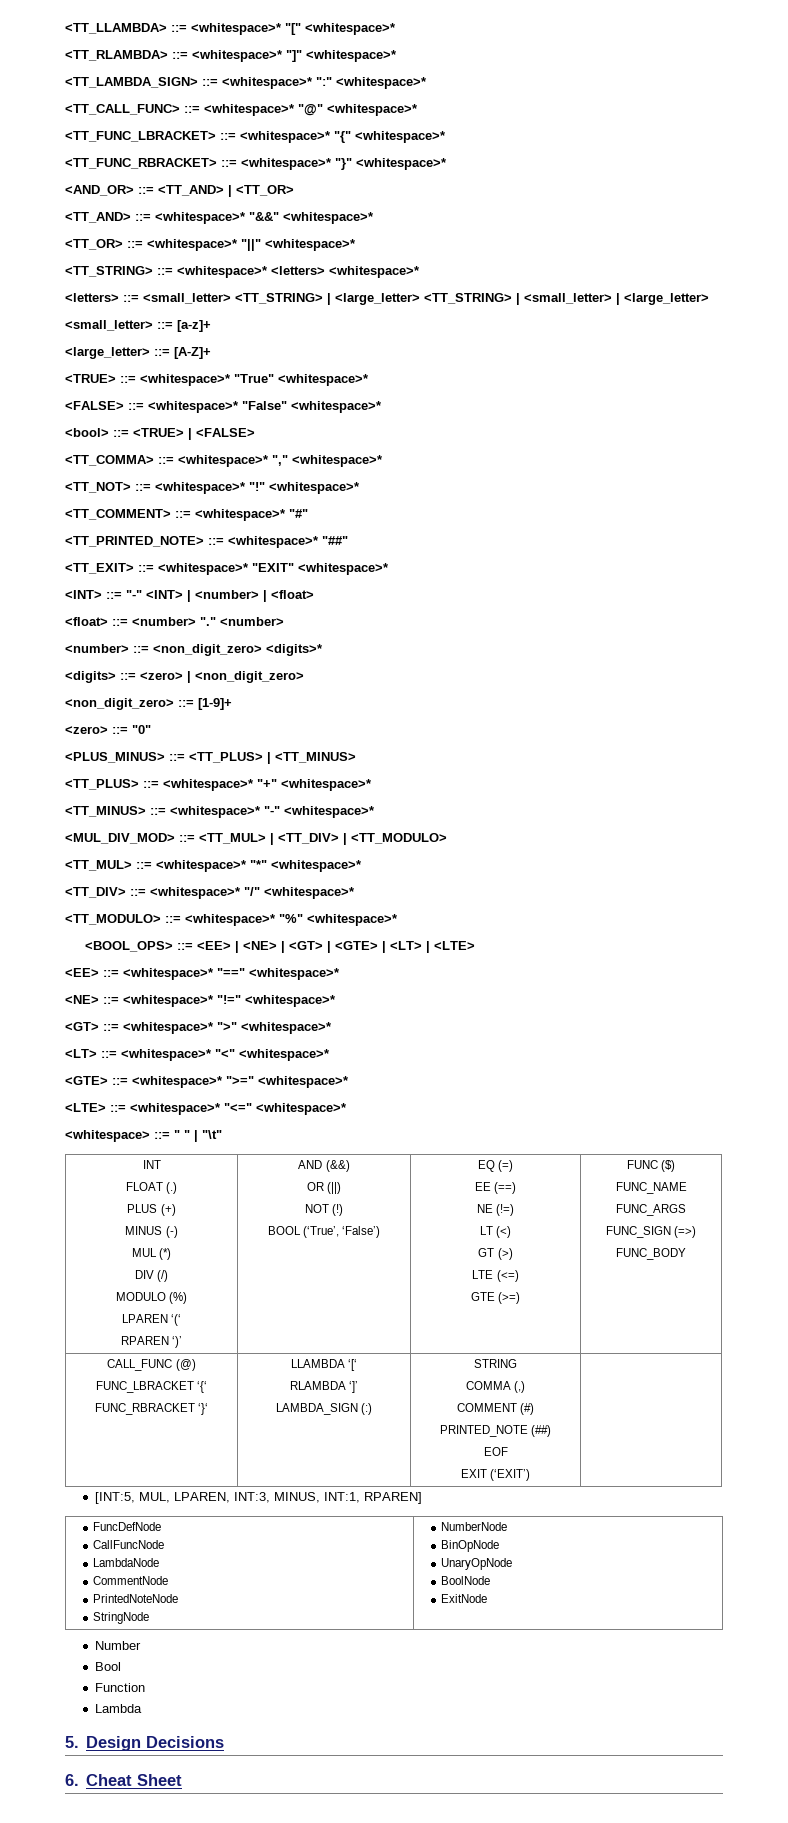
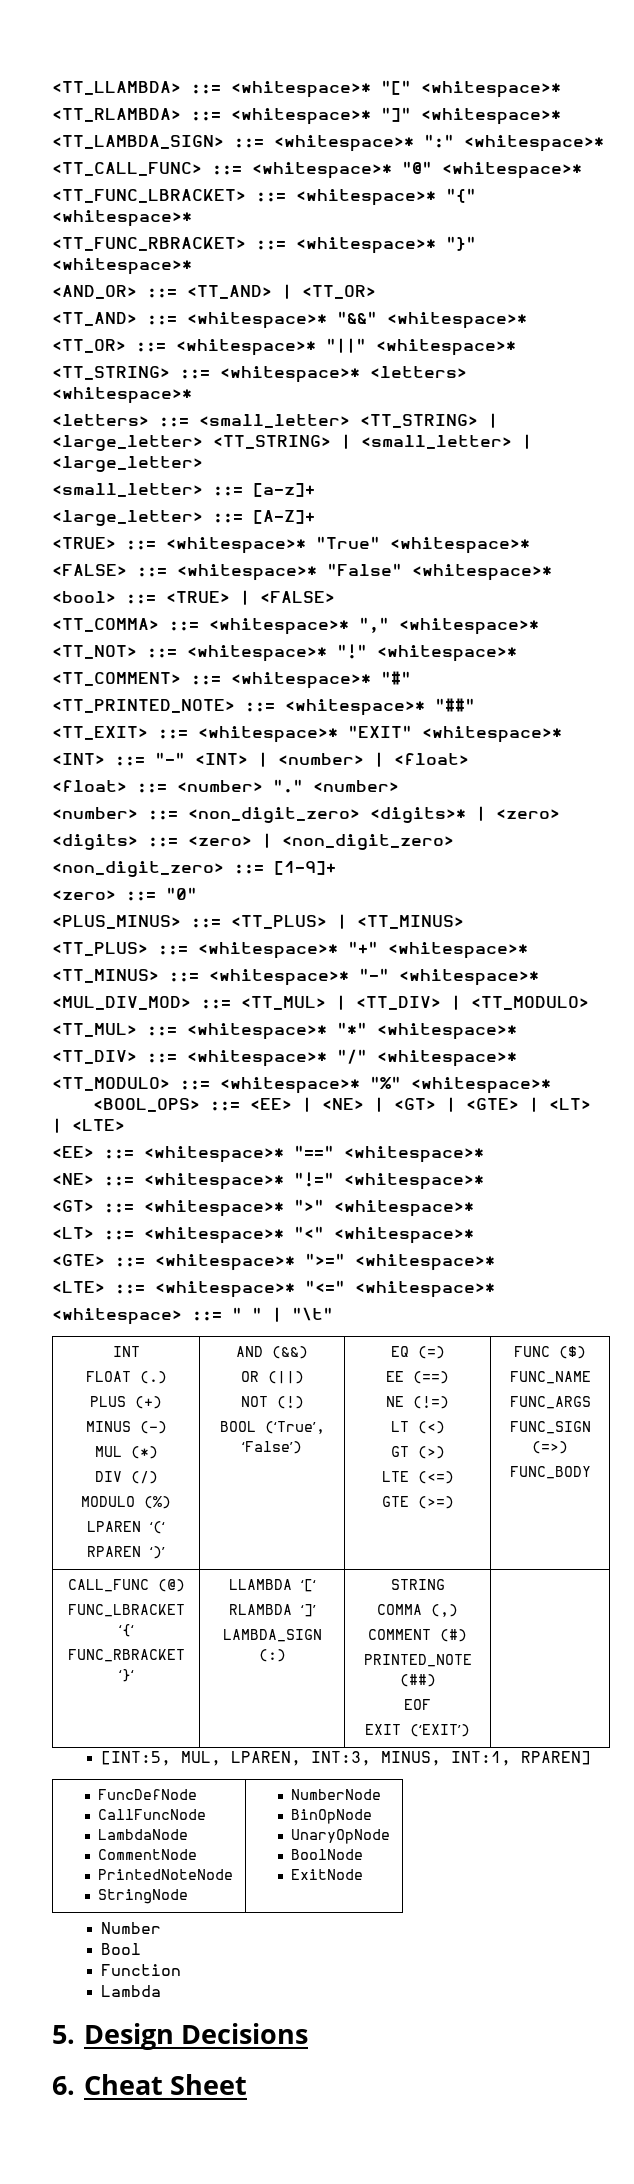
- <number> ::= <non_digit_zero> <digits>*
+ <number> ::= <non_digit_zero> <digits>* | <zero>

